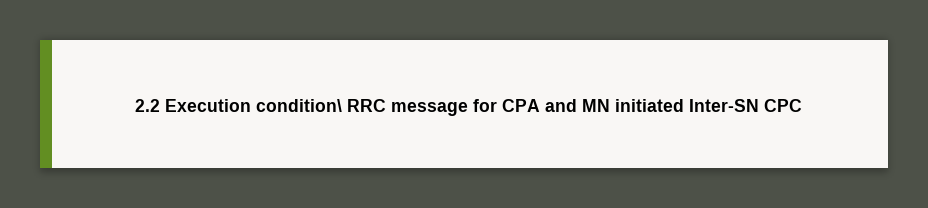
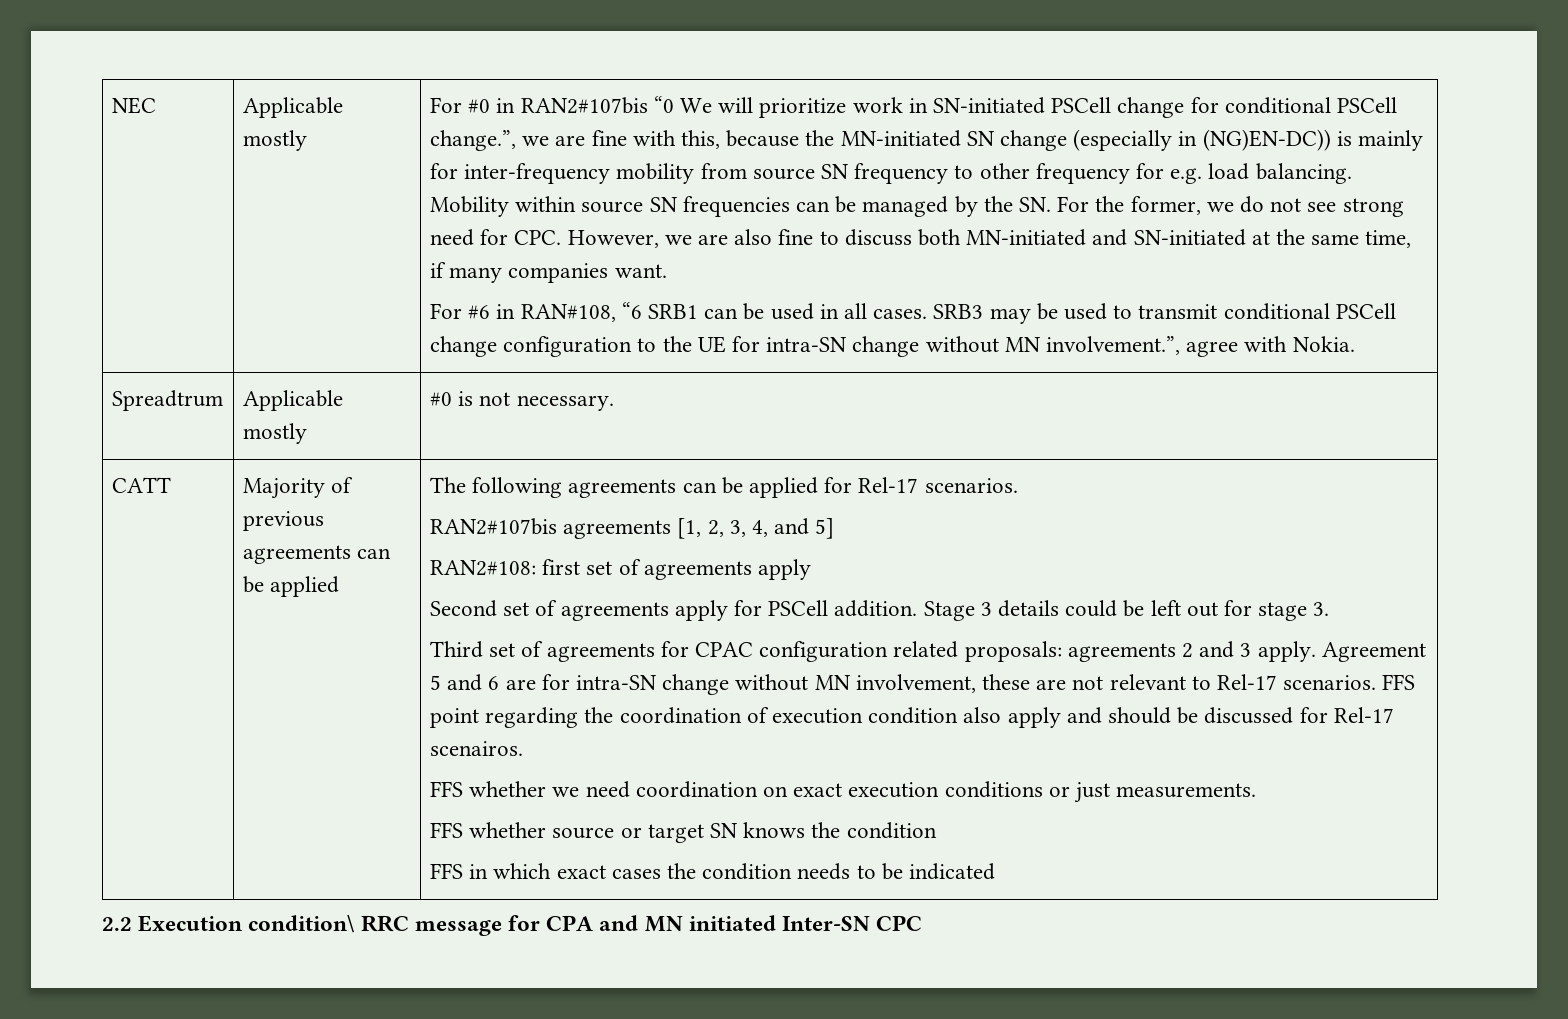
+ NEC | Applicable mostly | For #0 in RAN2#107bis “0 We will prioritize work in SN-initiated PSCell change for conditional PSCell change.”, we are fine with this, because the MN-initiated SN change (especially in (NG)EN-DC)) is mainly for inter-frequency mobility from source SN frequency to other frequency for e.g. load balancing. Mobility within source SN frequencies can be managed by the SN. For the former, we do not see strong need for CPC. However, we are also fine to discuss both MN-initiated and SN-initiated at the same time, if many companies want.
+ For #6 in RAN#108, “6 SRB1 can be used in all cases. SRB3 may be used to transmit conditional PSCell change configuration to the UE for intra-SN change without MN involvement.”, agree with Nokia.
+ Spreadtrum | Applicable mostly | #0 is not necessary.
+ CATT | Majority of previous agreements can be applied | The following agreements can be applied for Rel-17 scenarios.
+ RAN2#107bis agreements [1, 2, 3, 4, and 5]
+ RAN2#108: first set of agreements apply
+ Second set of agreements apply for PSCell addition. Stage 3 details could be left out for stage 3.
+ Third set of agreements for CPAC configuration related proposals: agreements 2 and 3 apply. Agreement 5 and 6 are for intra-SN change without MN involvement, these are not relevant to Rel-17 scenarios. FFS point regarding the coordination of execution condition also apply and should be discussed for Rel-17 scenairos.
+ FFS whether we need coordination on exact execution conditions or just measurements.
+ FFS whether source or target SN knows the condition
+ FFS in which exact cases the condition needs to be indicated

